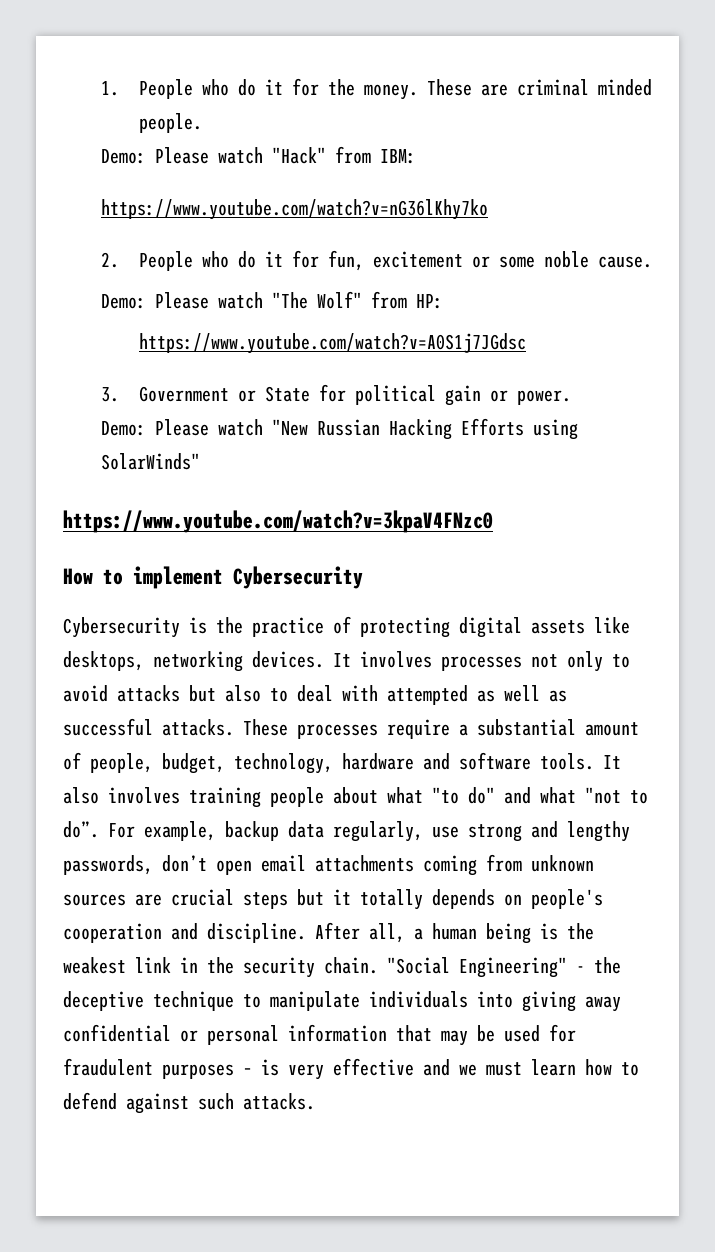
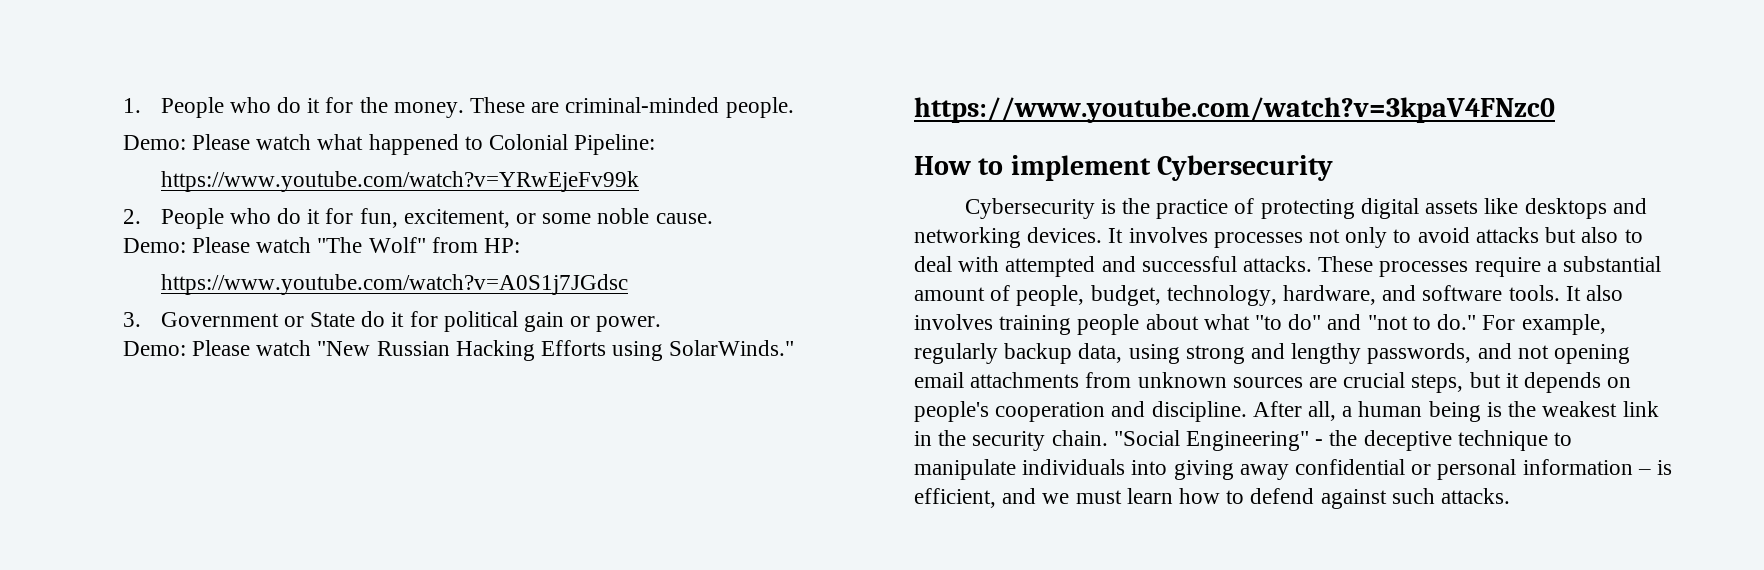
- These are criminal minded people.
+ These are criminal-minded people.
- Demo: Please watch "Hack" from IBM:
- https://www.youtube.com/watch?v=nG36lKhy7ko
+ Demo: Please watch what happened to Colonial Pipeline:
+ https://www.youtube.com/watch?v=YRwEjeFv99k
- 2. People who do it for fun, excitement or some noble cause.
+ 2. People who do it for fun, excitement, or some noble cause.
- 3. Government or State for political gain or power.
+ 3. Government or State do it for political gain or power.
- Demo: Please watch "New Russian Hacking Efforts using SolarWinds"
+ Demo: Please watch "New Russian Hacking Efforts using SolarWinds."
- Cybersecurity is the practice of protecting digital assets like desktops, networking devices.
+ Cybersecurity is the practice of protecting digital assets like desktops and networking devices.
- It involves processes not only to avoid attacks but also to deal with attempted as well as successful attacks.
+ It involves processes not only to avoid attacks but also to deal with attempted and successful attacks.
- These processes require a substantial amount of people, budget, technology, hardware and software tools.
+ These processes require a substantial amount of people, budget, technology, hardware, and software tools.
- It also involves training people about what "to do" and what "not to do”.
+ It also involves training people about what "to do" and "not to do."
- For example, backup data regularly, use strong and lengthy passwords, don’t open email attachments coming from unknown sources are crucial steps but it totally depends on people's cooperation and discipline.
+ For example, regularly backup data, using strong and lengthy passwords, and not opening email attachments from unknown sources are crucial steps, but it depends on people's cooperation and discipline.
- "Social Engineering" - the deceptive technique to manipulate individuals into giving away confidential or personal information that may be used for fraudulent purposes – is very effective and we must learn how to defend against such attacks.
+ "Social Engineering" - the deceptive technique to manipulate individuals into giving away confidential or personal information – is efficient, and we must learn how to defend against such attacks.

